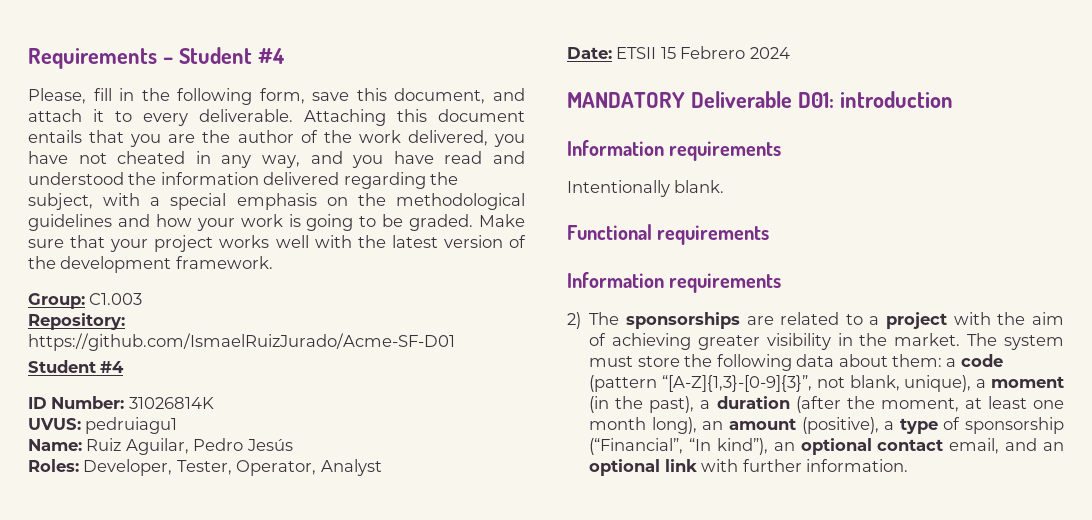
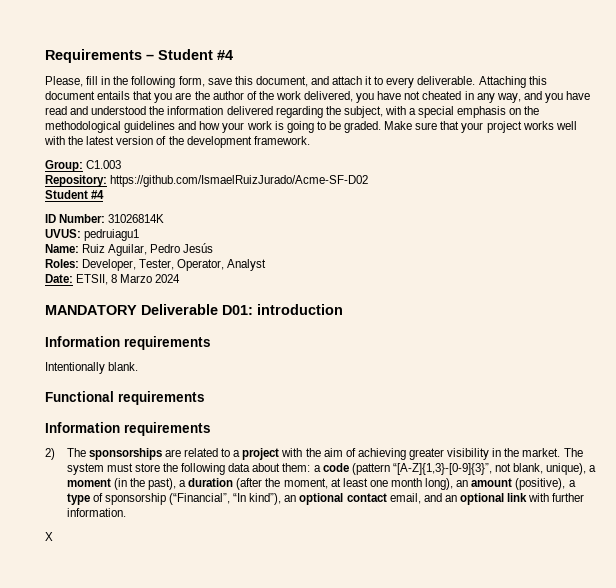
- Repository: https://github.com/IsmaelRuizJurado/Acme-SF-D01
+ Repository: https://github.com/IsmaelRuizJurado/Acme-SF-D02
- Date: ETSII 15 Febrero 2024
+ Date: ETSII, 8 Marzo 2024
+ X

